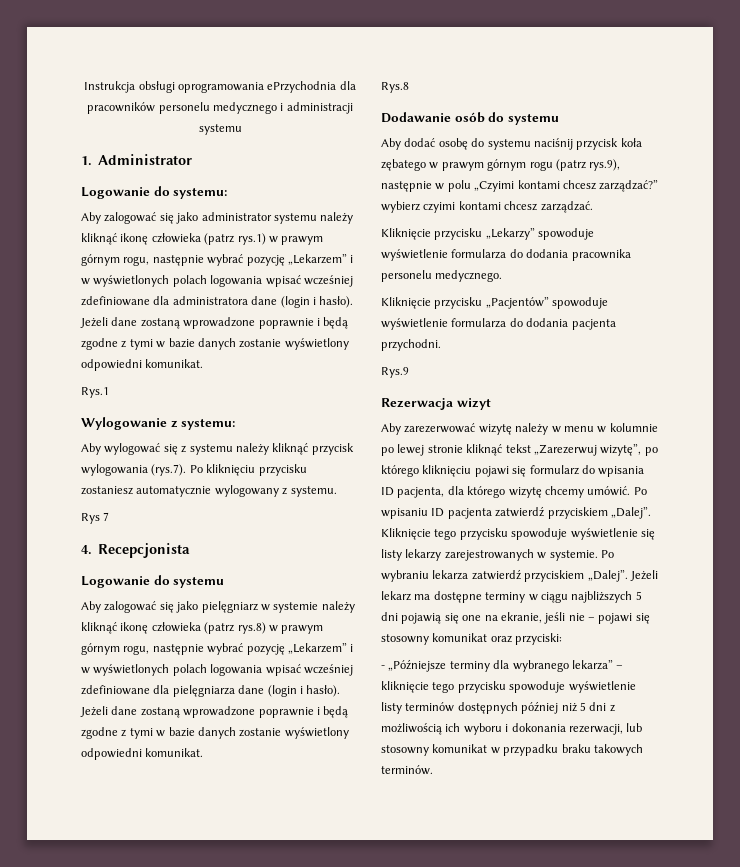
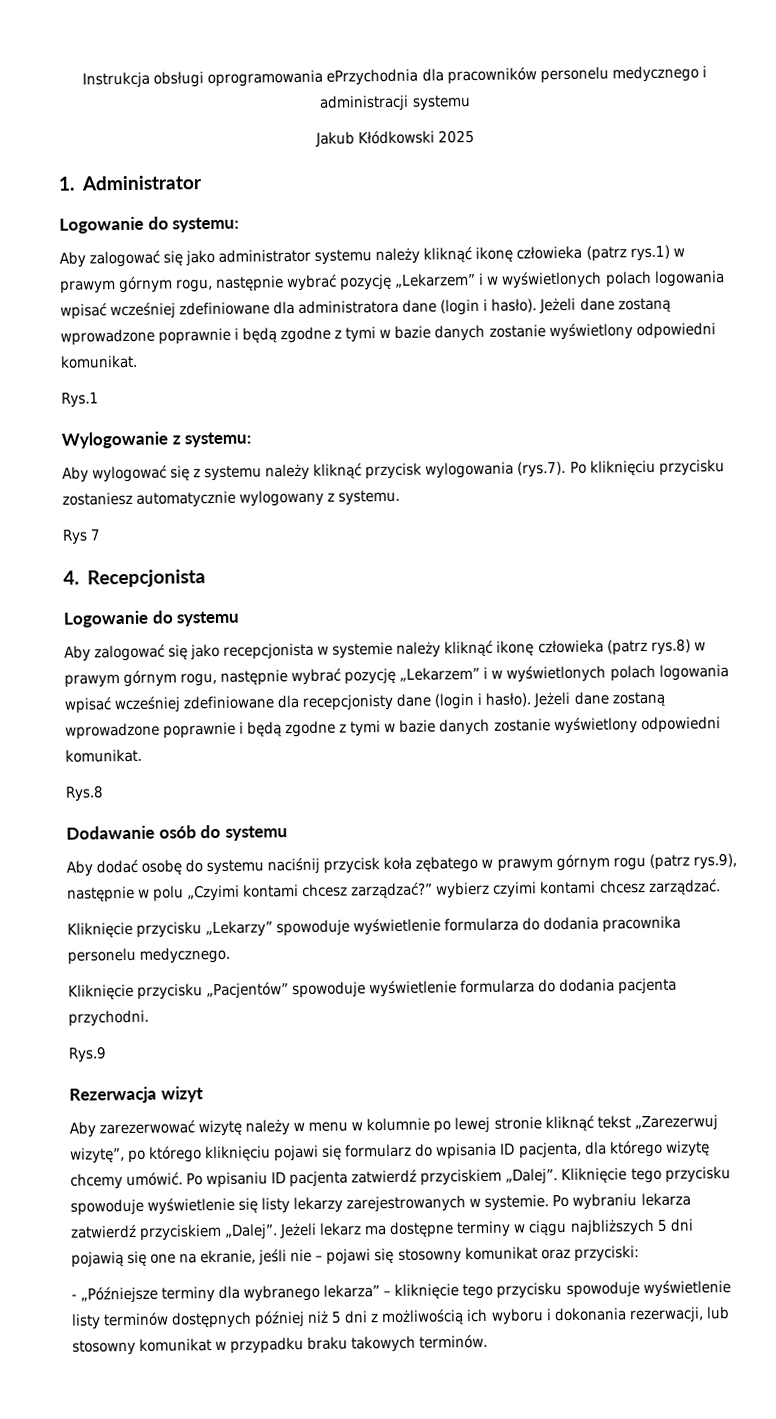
+ Jakub Kłódkowski 2025
- Aby zalogować się jako pielęgniarz w systemie należy kliknąć ikonę człowieka (patrz rys.8) w prawym górnym rogu, następnie wybrać pozycję „Lekarzem” i w wyświetlonych polach logowania wpisać wcześniej zdefiniowane dla pielęgniarza dane (login i hasło).
+ Aby zalogować się jako recepcjonista w systemie należy kliknąć ikonę człowieka (patrz rys.8) w prawym górnym rogu, następnie wybrać pozycję „Lekarzem” i w wyświetlonych polach logowania wpisać wcześniej zdefiniowane dla recepcjonisty dane (login i hasło).

